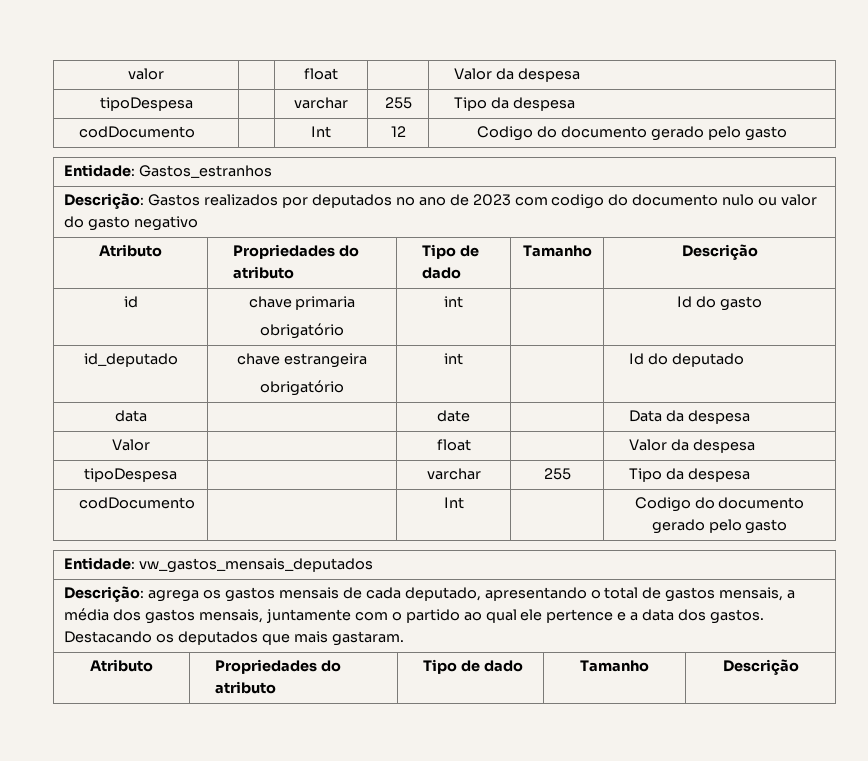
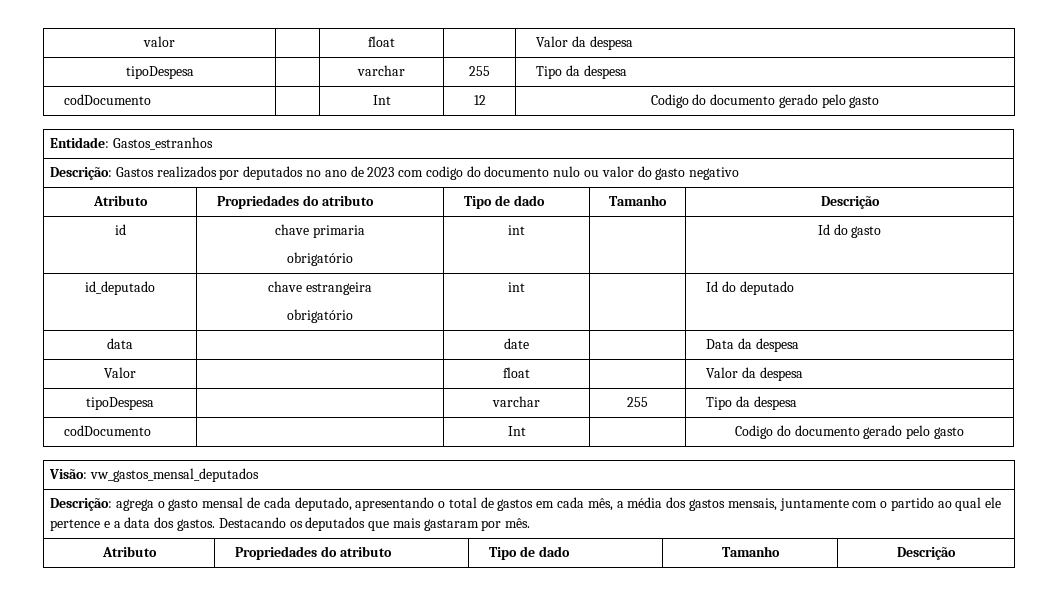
- Entidade: vw_gastos_mensais_deputados
+ Visão: vw_gastos_mensal_deputados
- Descrição: agrega os gastos mensais de cada deputado, apresentando o total de gastos mensais, a média dos gastos mensais, juntamente com o partido ao qual ele pertence e a data dos gastos.
+ Descrição: agrega o gasto mensal de cada deputado, apresentando o total de gastos em cada mês, a média dos gastos mensais, juntamente com o partido ao qual ele pertence e a data dos gastos.
- Destacando os deputados que mais gastaram.
+ Destacando os deputados que mais gastaram por mês.

